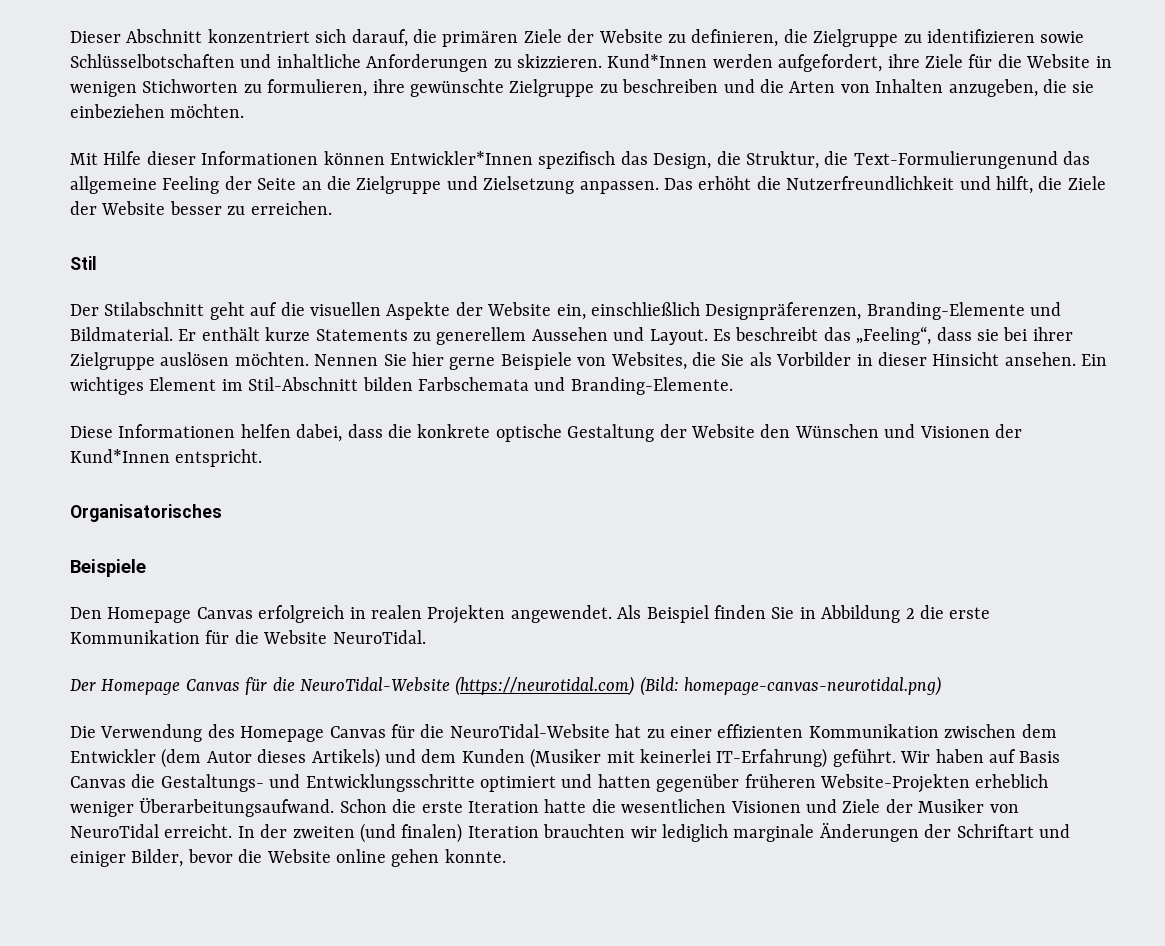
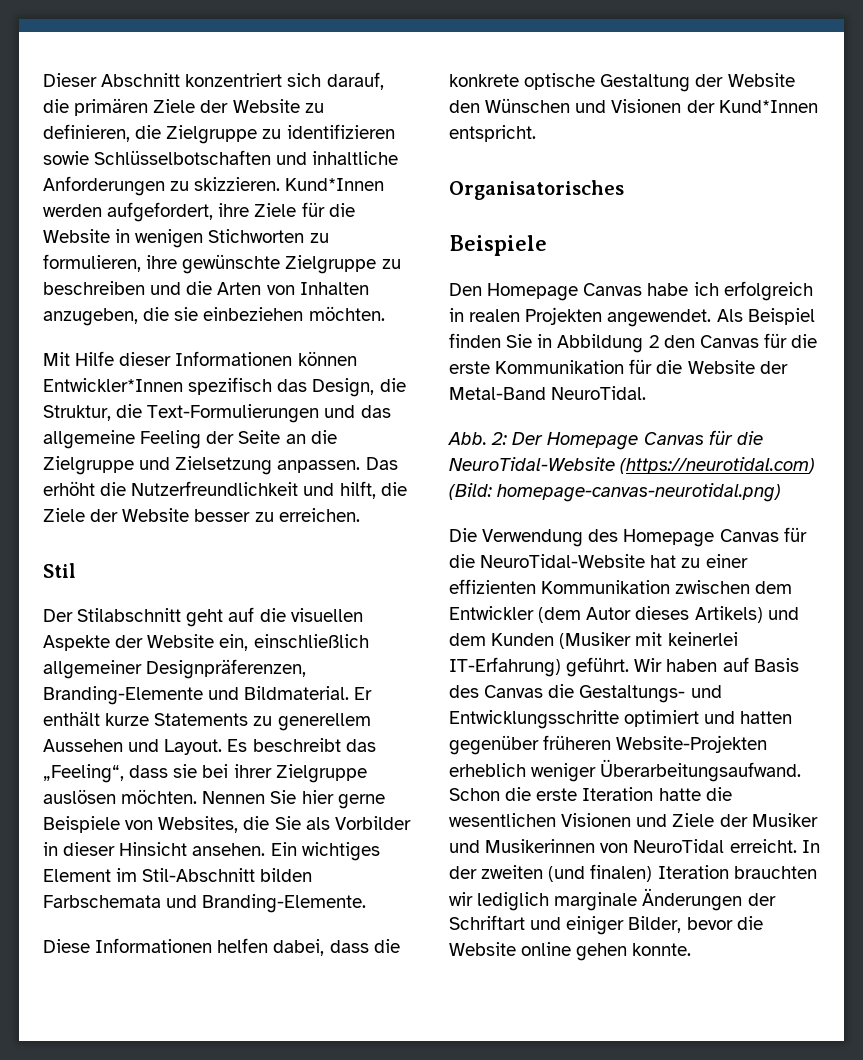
- Mit Hilfe dieser Informationen können Entwickler*Innen spezifisch das Design, die Struktur, die Text-Formulierungenund das allgemeine Feeling der Seite an die Zielgruppe und Zielsetzung anpassen.
+ Mit Hilfe dieser Informationen können Entwickler*Innen spezifisch das Design, die Struktur, die Text-Formulierungen und das allgemeine Feeling der Seite an die Zielgruppe und Zielsetzung anpassen.
- Der Stilabschnitt geht auf die visuellen Aspekte der Website ein, einschließlich Designpräferenzen, Branding-Elemente und Bildmaterial.
+ Der Stilabschnitt geht auf die visuellen Aspekte der Website ein, einschließlich allgemeiner Designpräferenzen, Branding-Elemente und Bildmaterial.
- Den Homepage Canvas erfolgreich in realen Projekten angewendet.
+ Den Homepage Canvas habe ich erfolgreich in realen Projekten angewendet.
- Als Beispiel finden Sie in Abbildung 2 die erste Kommunikation für die Website NeuroTidal.
+ Als Beispiel finden Sie in Abbildung 2 den Canvas für die erste Kommunikation für die Website der Metal-Band NeuroTidal.
- Der Homepage Canvas für die NeuroTidal-Website (https://neurotidal.com) (Bild: homepage-canvas-neurotidal.png)
+ Abb. 2: Der Homepage Canvas für die NeuroTidal-Website (https://neurotidal.com) (Bild: homepage-canvas-neurotidal.png)
- Wir haben auf Basis Canvas die Gestaltungs- und Entwicklungsschritte optimiert und hatten gegenüber früheren Website-Projekten erheblich weniger Überarbeitungsaufwand.
+ Wir haben auf Basis des Canvas die Gestaltungs- und Entwicklungsschritte optimiert und hatten gegenüber früheren Website-Projekten erheblich weniger Überarbeitungsaufwand.
- Schon die erste Iteration hatte die wesentlichen Visionen und Ziele der Musiker von NeuroTidal erreicht.
+ Schon die erste Iteration hatte die wesentlichen Visionen und Ziele der Musiker und Musikerinnen von NeuroTidal erreicht.

